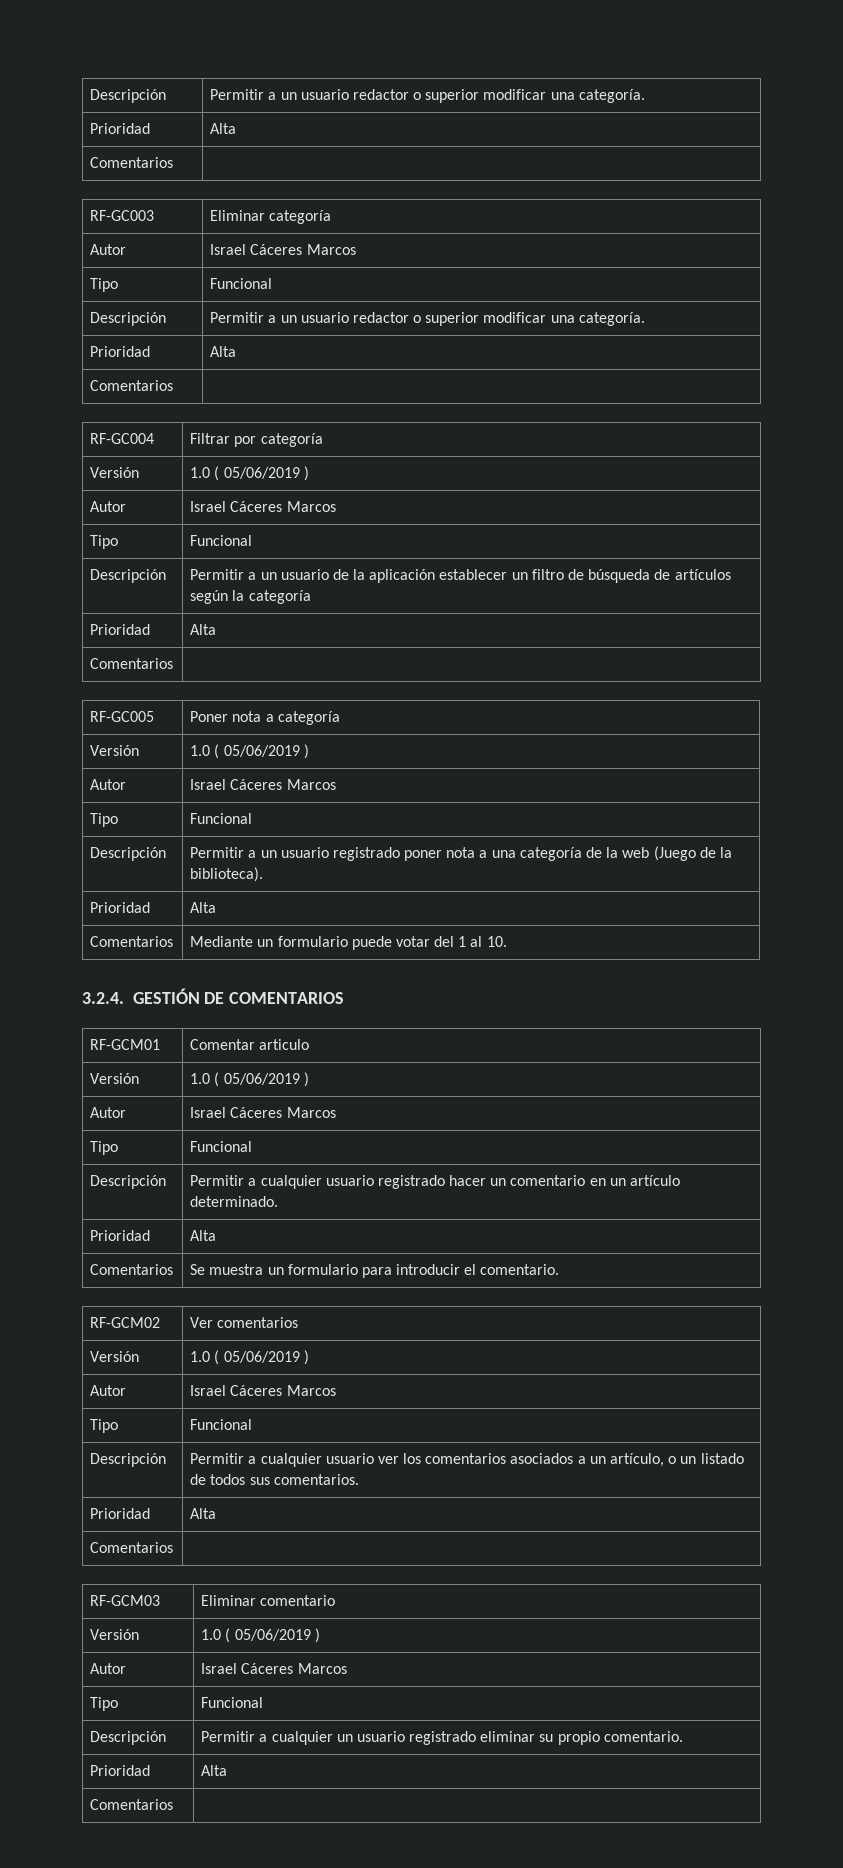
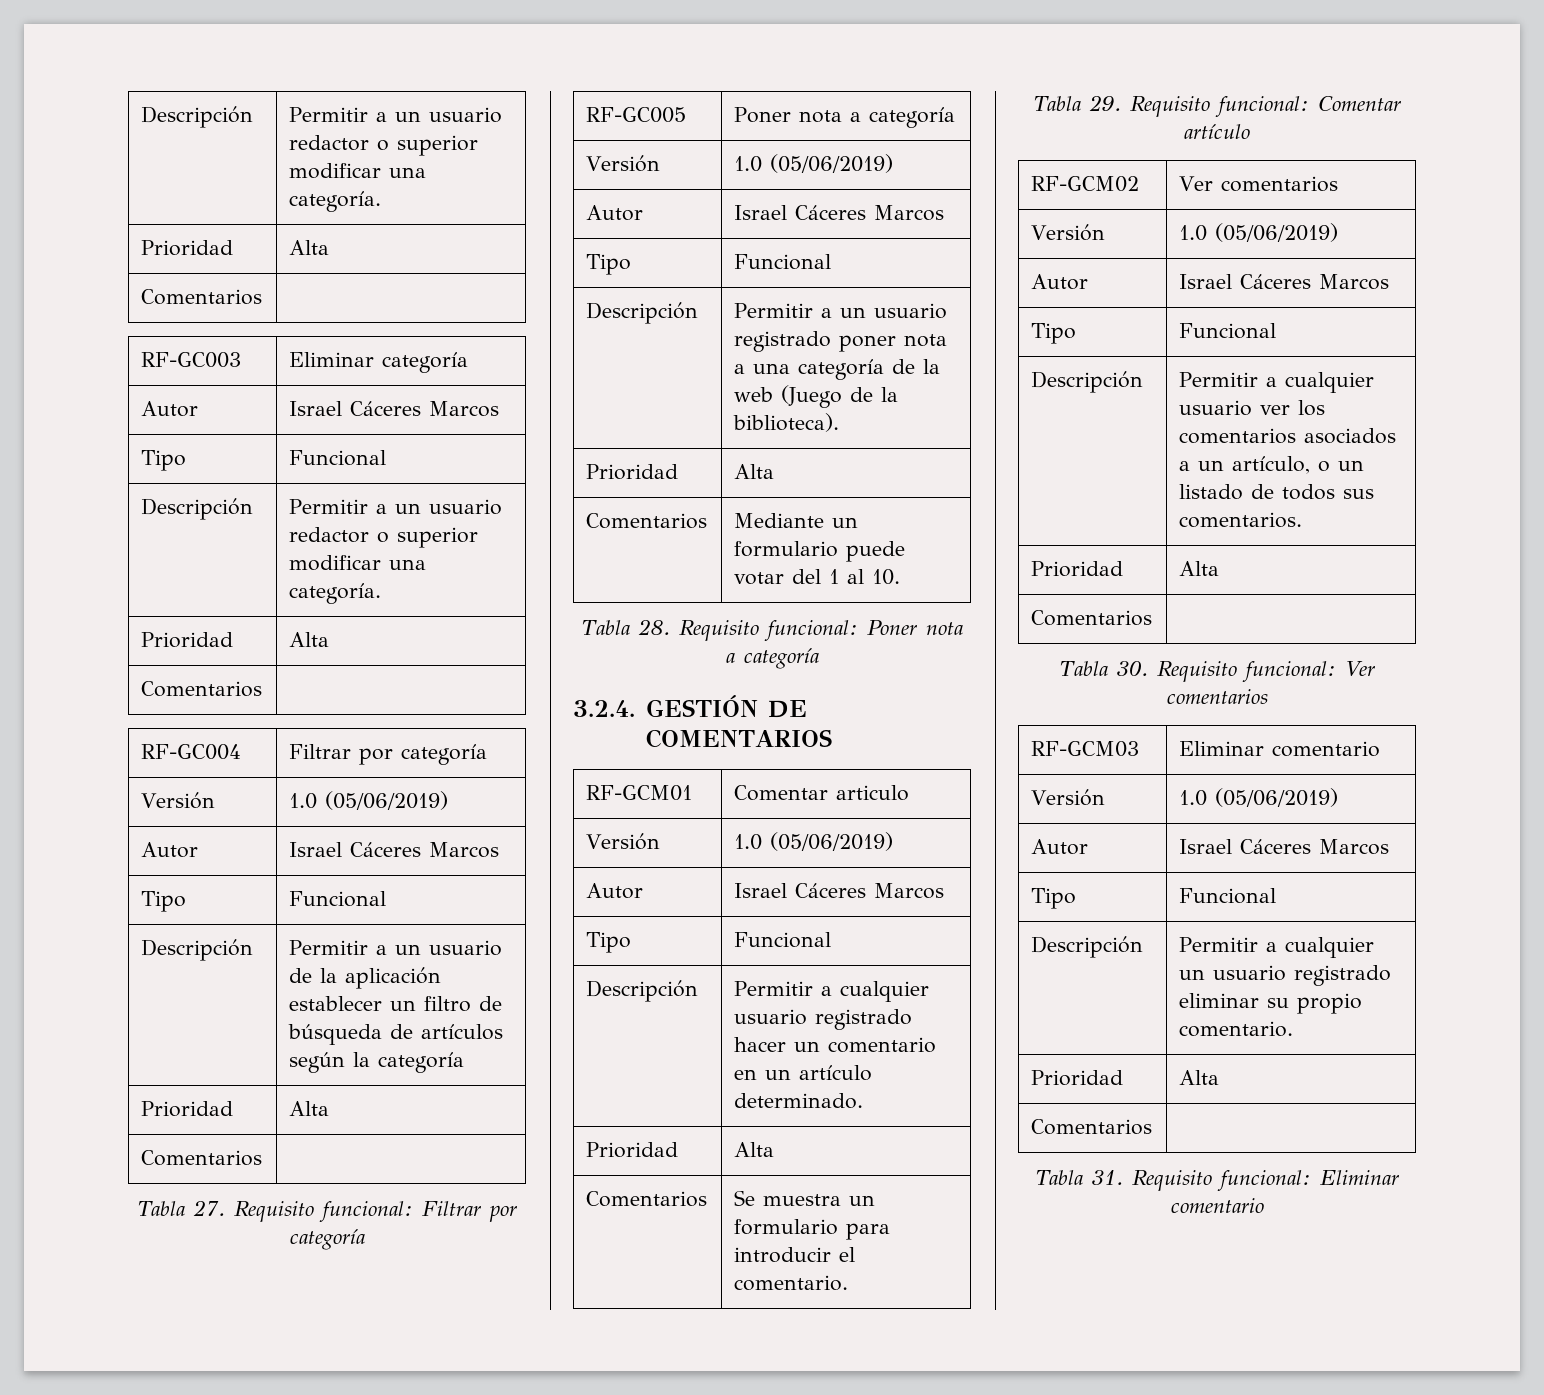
  RF-GC004 | Filtrar por categoría
- Versión | 1.0 ( 05/06/2019 )
+ Versión | 1.0 (05/06/2019)
+ Tabla 27. Requisito funcional: Filtrar por categoría
  RF-GC005 | Poner nota a categoría
- Versión | 1.0 ( 05/06/2019 )
+ Versión | 1.0 (05/06/2019)
+ Tabla 28. Requisito funcional: Poner nota a categoría
  RF-GCM01 | Comentar articulo
- Versión | 1.0 ( 05/06/2019 )
+ Versión | 1.0 (05/06/2019)
+ Tabla 29. Requisito funcional: Comentar artículo
  RF-GCM02 | Ver comentarios
- Versión | 1.0 ( 05/06/2019 )
+ Versión | 1.0 (05/06/2019)
+ Tabla 30. Requisito funcional: Ver comentarios
  RF-GCM03 | Eliminar comentario
- Versión | 1.0 ( 05/06/2019 )
+ Versión | 1.0 (05/06/2019)
+ Tabla 31. Requisito funcional: Eliminar comentario

